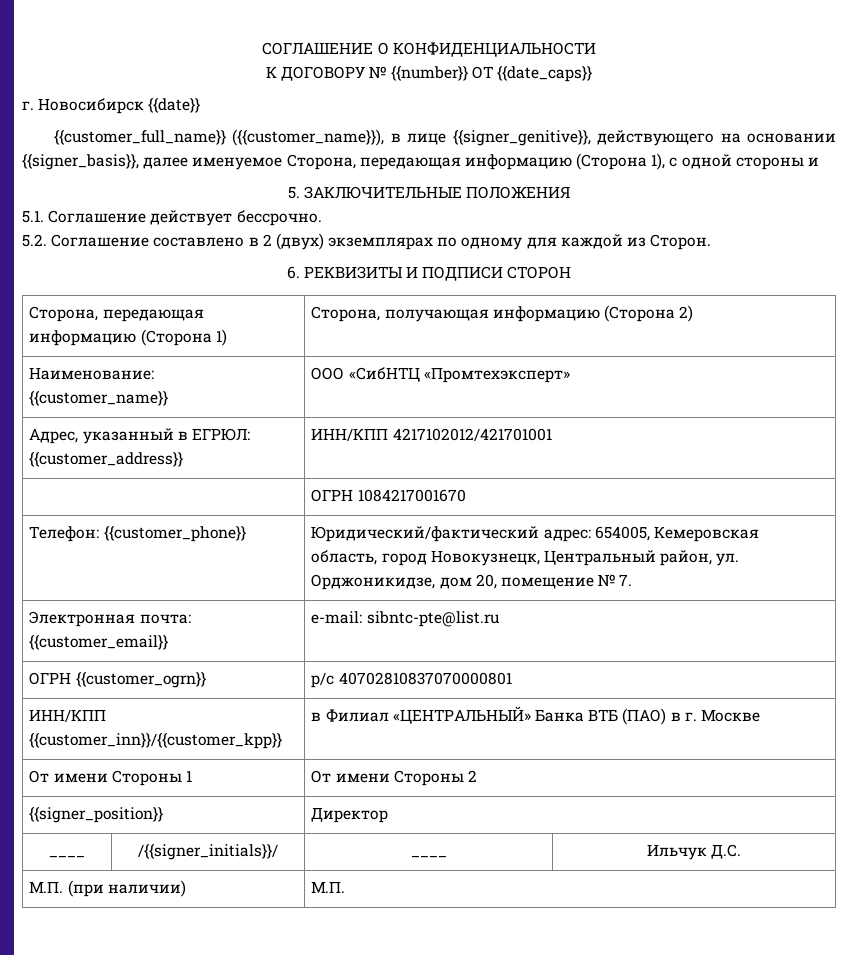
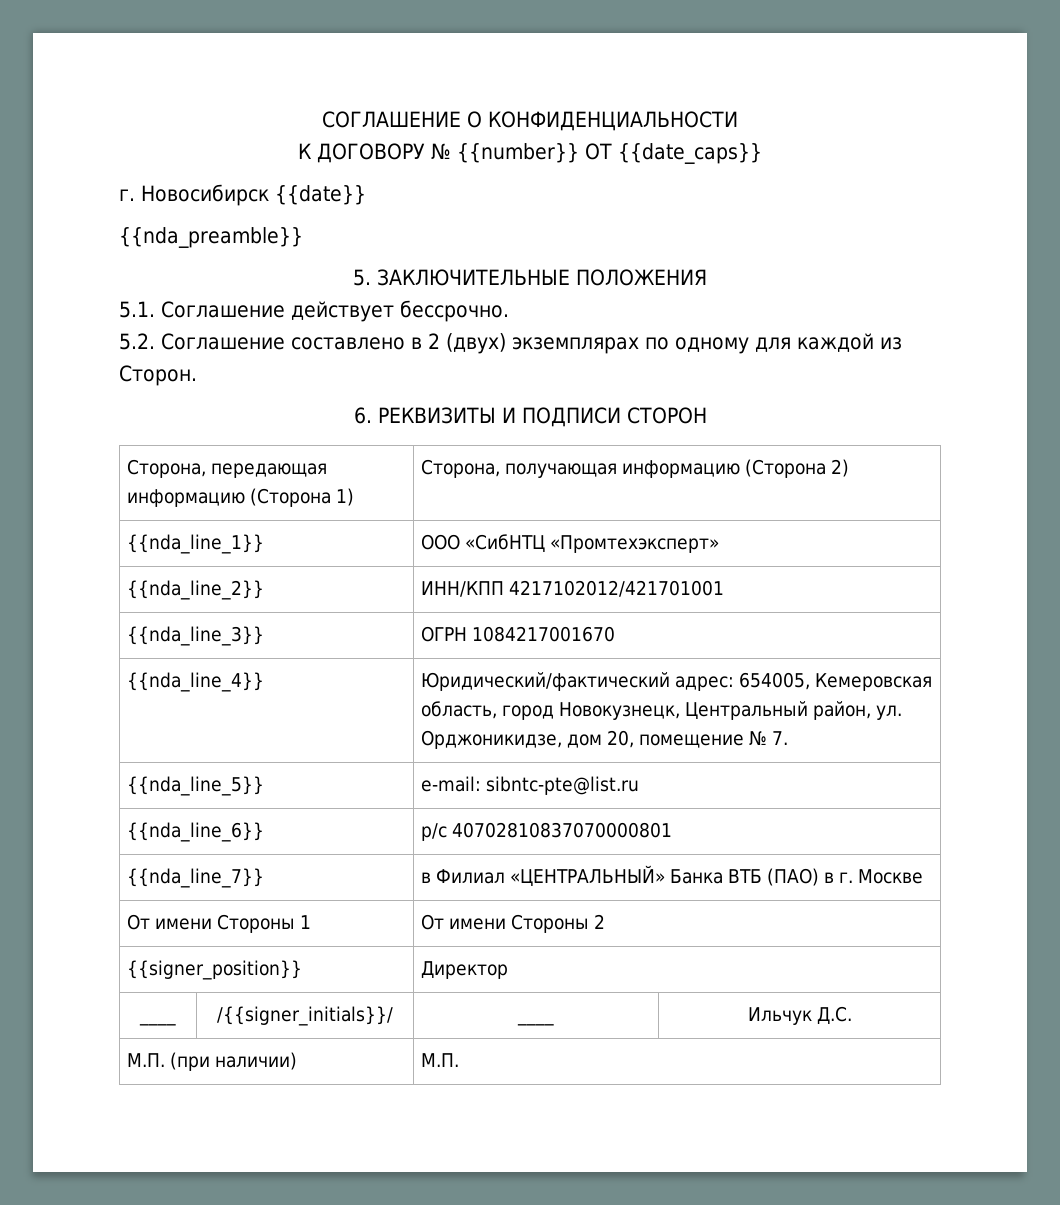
- {{customer_full_name}} ({{customer_name}}), в лице {{signer_genitive}}, действующего на основании {{signer_basis}}, далее именуемое Сторона, передающая информацию (Сторона 1), с одной стороны и
+ {{nda_preamble}}
- Наименование: {{customer_name}} | ООО «СибНТЦ «Промтехэксперт»
+ {{nda_line_1}} | ООО «СибНТЦ «Промтехэксперт»
- Адрес, указанный в ЕГРЮЛ: {{customer_address}} | ИНН/КПП 4217102012/421701001
+ {{nda_line_2}} | ИНН/КПП 4217102012/421701001
- | ОГРН 1084217001670
+ {{nda_line_3}} | ОГРН 1084217001670
- Телефон: {{customer_phone}} | Юридический/фактический адрес: 654005, Кемеровская область, город Новокузнецк, Центральный район, ул. Орджоникидзе, дом 20, помещение № 7.
+ {{nda_line_4}} | Юридический/фактический адрес: 654005, Кемеровская область, город Новокузнецк, Центральный район, ул. Орджоникидзе, дом 20, помещение № 7.
- Электронная почта: {{customer_email}} | е-mail: sibntc-pte@list.ru
+ {{nda_line_5}} | е-mail: sibntc-pte@list.ru
- ОГРН {{customer_ogrn}} | р/с 40702810837070000801
+ {{nda_line_6}} | р/с 40702810837070000801
- ИНН/КПП {{customer_inn}}/{{customer_kpp}} | в Филиал «ЦЕНТРАЛЬНЫЙ» Банка ВТБ (ПАО) в г. Москве
+ {{nda_line_7}} | в Филиал «ЦЕНТРАЛЬНЫЙ» Банка ВТБ (ПАО) в г. Москве

